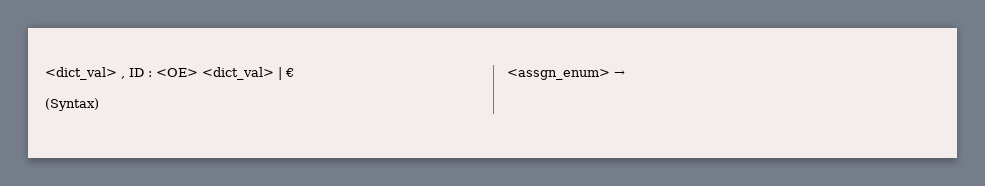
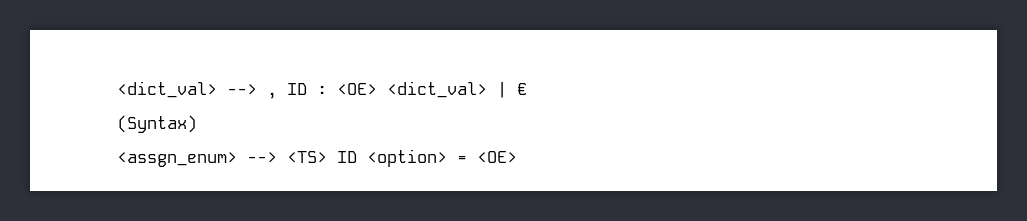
- <dict_val> , ID : <OE> <dict_val> | €
+ <dict_val> --> , ID : <OE> <dict_val> | €
- <assgn_enum> →
+ <assgn_enum> --> <TS> ID <option> = <OE>

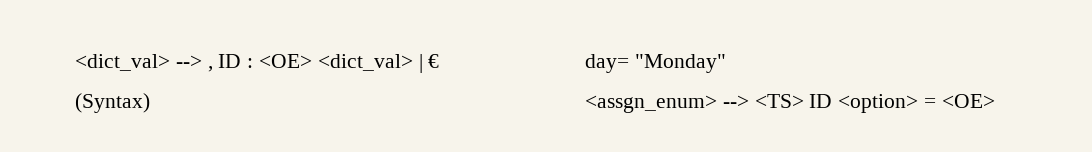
+ day= "Monday"

